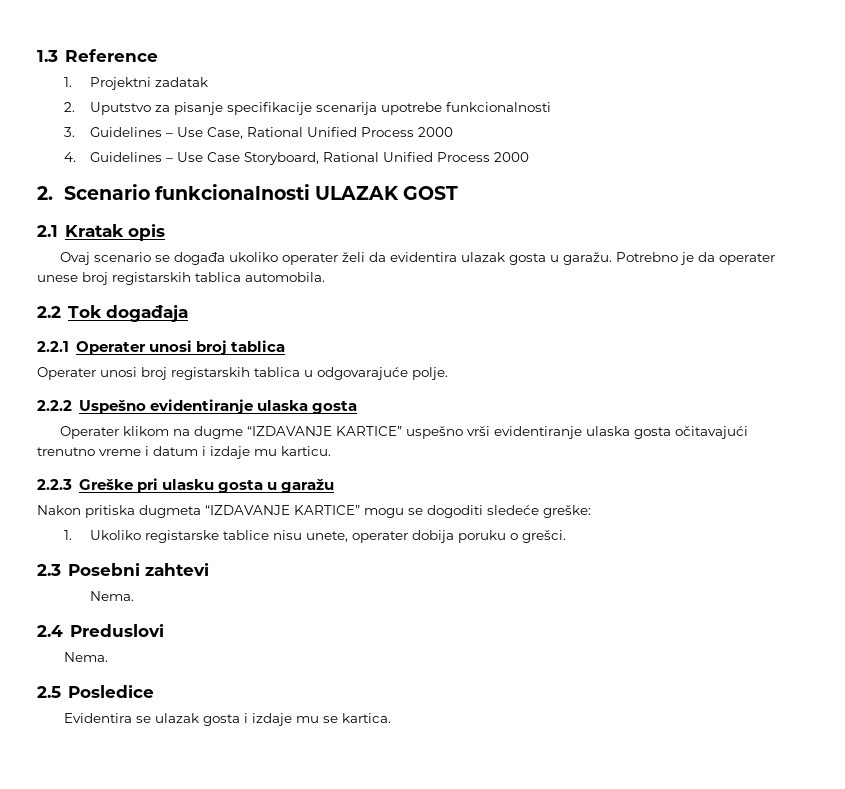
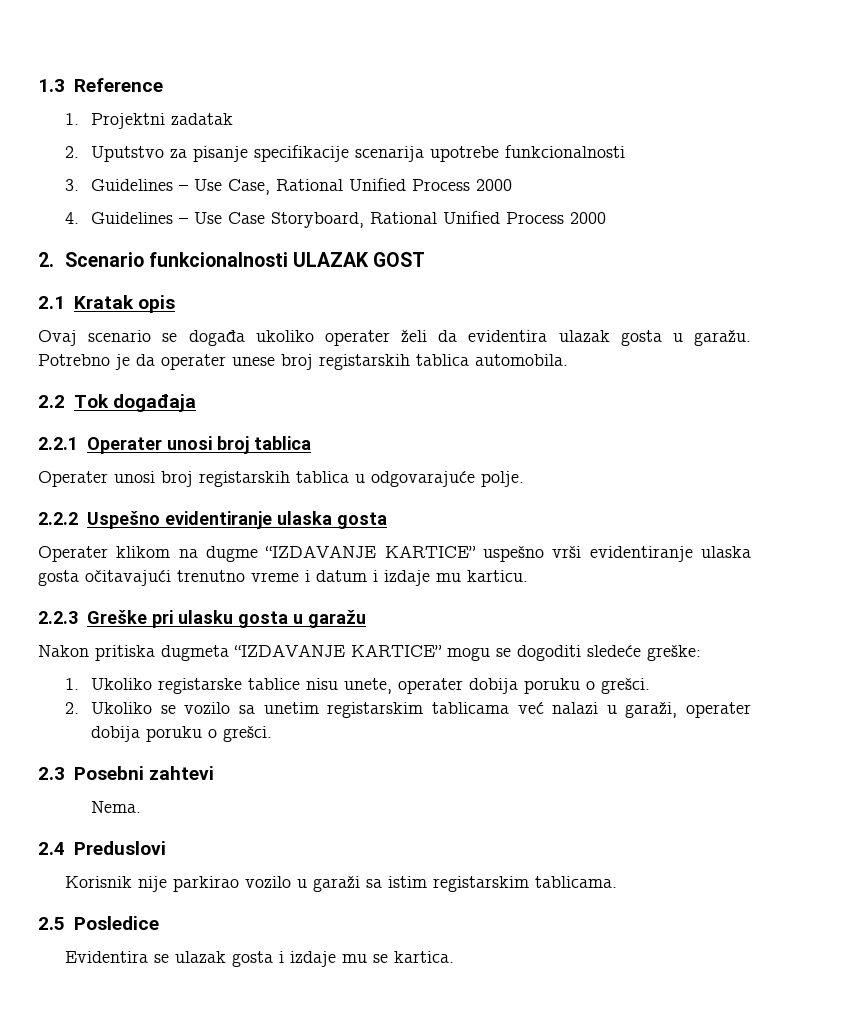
+ 2. Ukoliko se vozilo sa unetim registarskim tablicama već nalazi u garaži, operater dobija poruku o grešci.
  2.4 Preduslovi
- Nema.
+ Korisnik nije parkirao vozilo u garaži sa istim registarskim tablicama.

